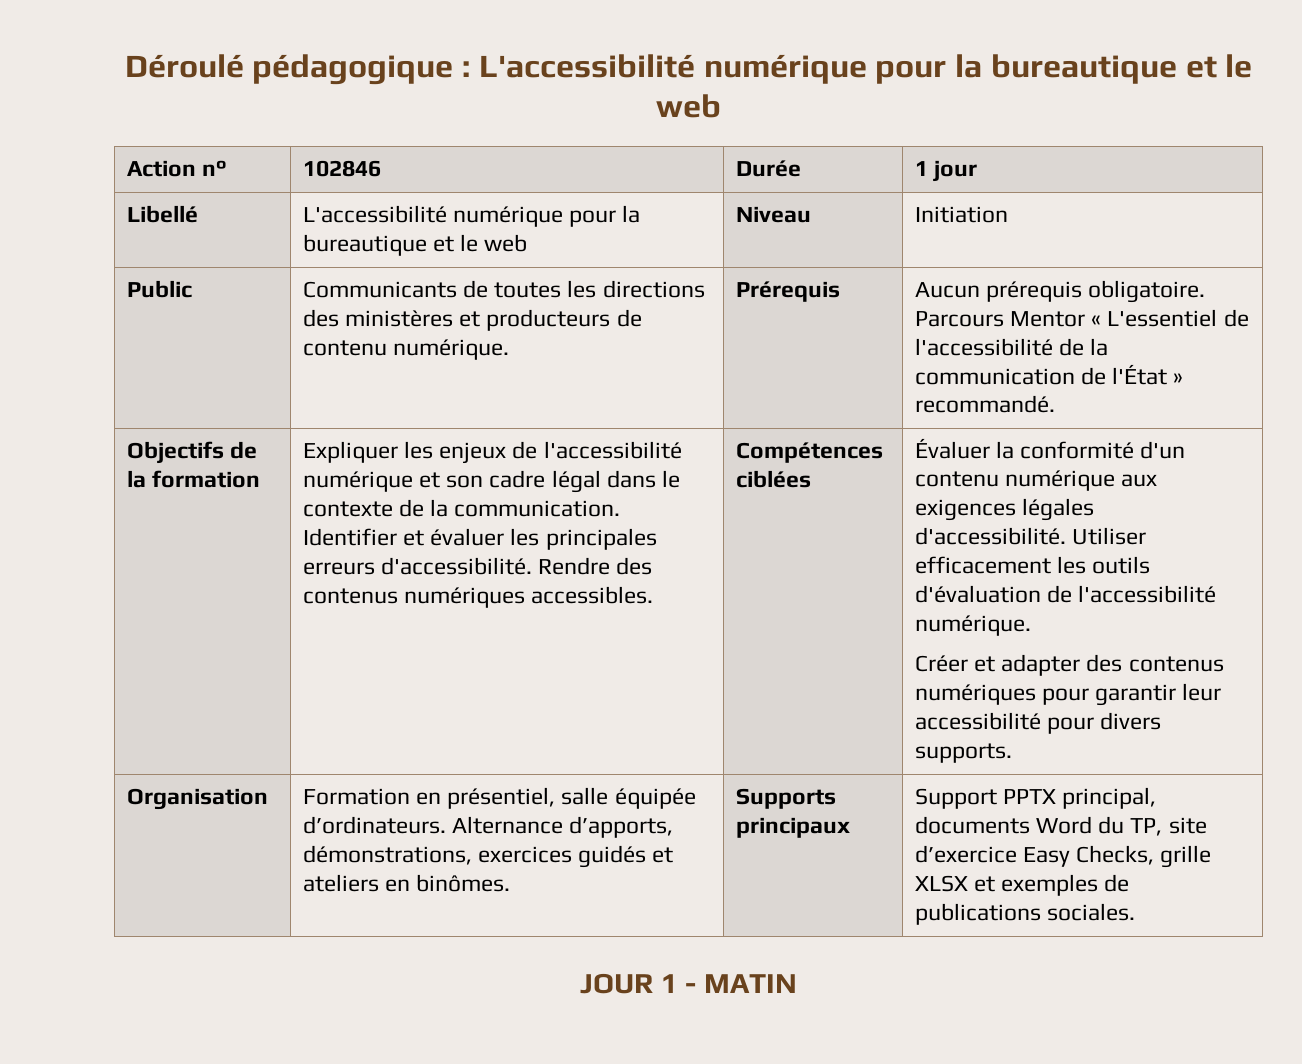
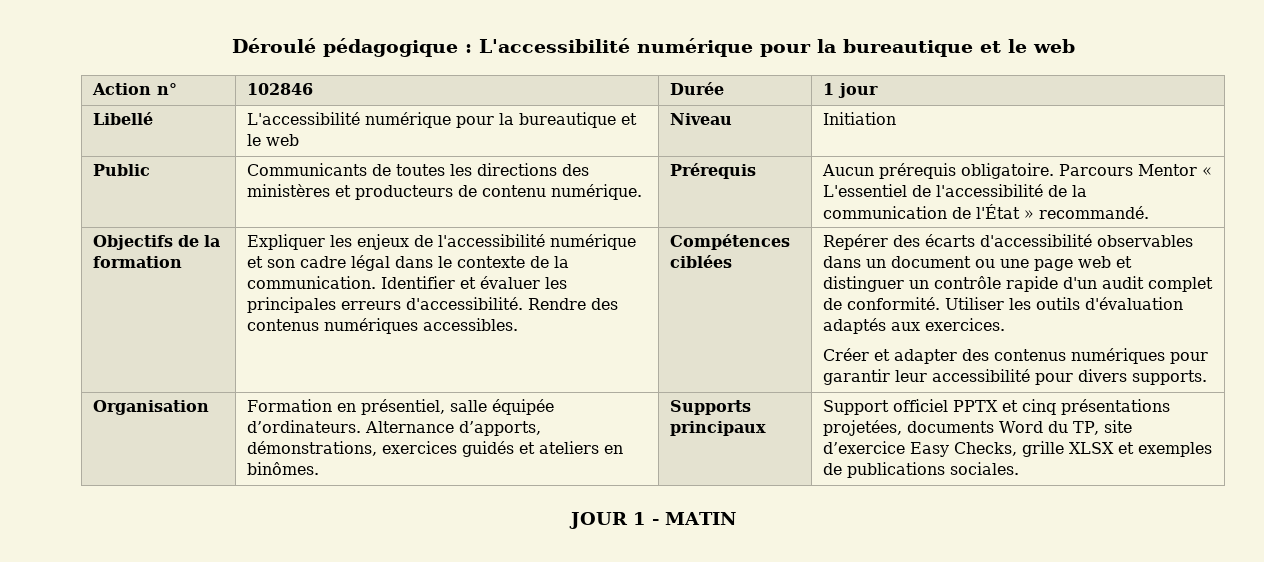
- Évaluer la conformité d'un contenu numérique aux exigences légales d'accessibilité. Utiliser efficacement les outils d'évaluation de l'accessibilité numérique.
+ Repérer des écarts d'accessibilité observables dans un document ou une page web et distinguer un contrôle rapide d'un audit complet de conformité. Utiliser les outils d'évaluation adaptés aux exercices.
- Organisation | Formation en présentiel, salle équipée d’ordinateurs. Alternance d’apports, démonstrations, exercices guidés et ateliers en binômes. | Supports principaux | Support PPTX principal, documents Word du TP, site d’exercice Easy Checks, grille XLSX et exemples de publications sociales.
+ Organisation | Formation en présentiel, salle équipée d’ordinateurs. Alternance d’apports, démonstrations, exercices guidés et ateliers en binômes. | Supports principaux | Support officiel PPTX et cinq présentations projetées, documents Word du TP, site d’exercice Easy Checks, grille XLSX et exemples de publications sociales.

